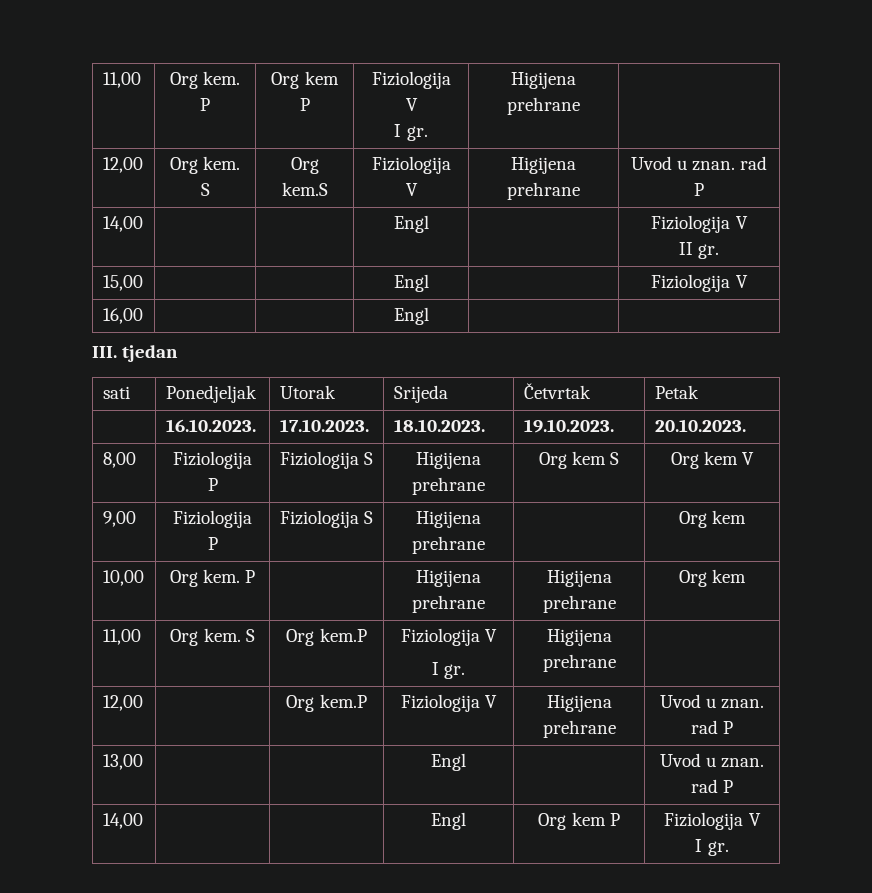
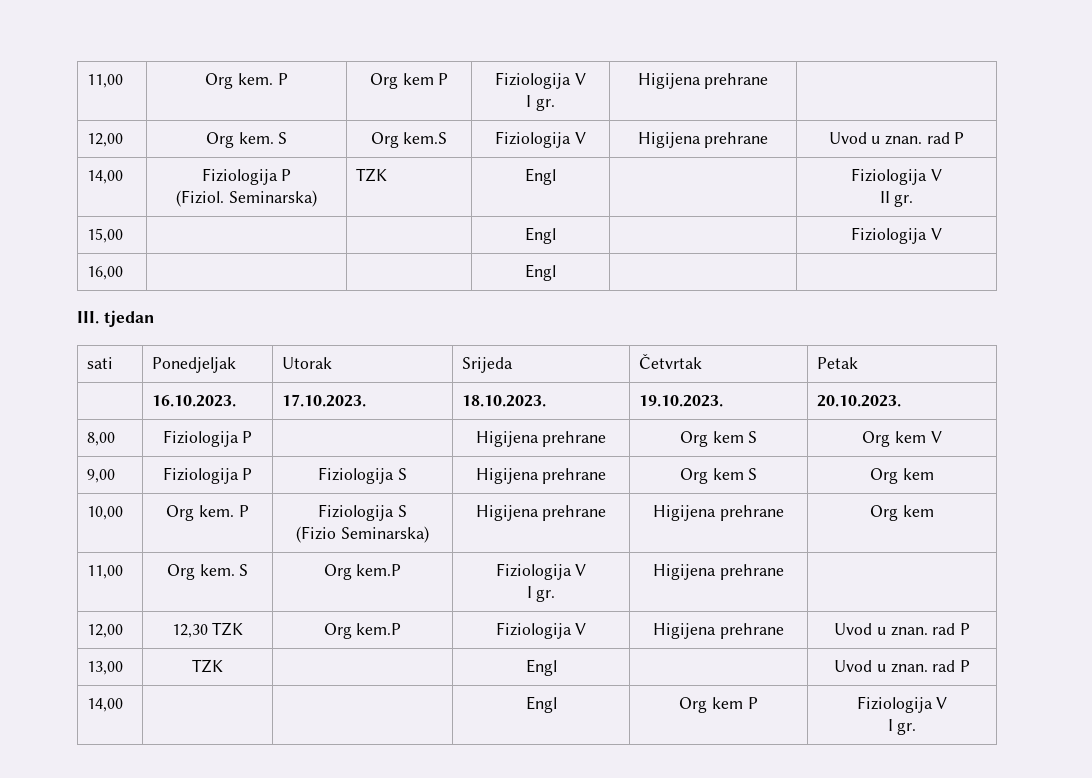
- 14,00 | | | Engl | | Fiziologija V
+ 14,00 | Fiziologija P
+ (Fiziol. Seminarska) | TZK | Engl | | Fiziologija V
- 8,00 | Fiziologija P | Fiziologija S | Higijena prehrane | Org kem S | Org kem V
+ 8,00 | Fiziologija P | | Higijena prehrane | Org kem S | Org kem V
- 9,00 | Fiziologija P | Fiziologija S | Higijena prehrane | | Org kem
+ 9,00 | Fiziologija P | Fiziologija S | Higijena prehrane | Org kem S | Org kem
- 10,00 | Org kem. P | | Higijena prehrane | Higijena prehrane | Org kem
+ 10,00 | Org kem. P | Fiziologija S
+ (Fizio Seminarska) | Higijena prehrane | Higijena prehrane | Org kem
- 12,00 | | Org kem.P | Fiziologija V | Higijena prehrane | Uvod u znan. rad P
+ 12,00 | 12,30 TZK | Org kem.P | Fiziologija V | Higijena prehrane | Uvod u znan. rad P
- 13,00 | | | Engl | | Uvod u znan. rad P
+ 13,00 | TZK | | Engl | | Uvod u znan. rad P

